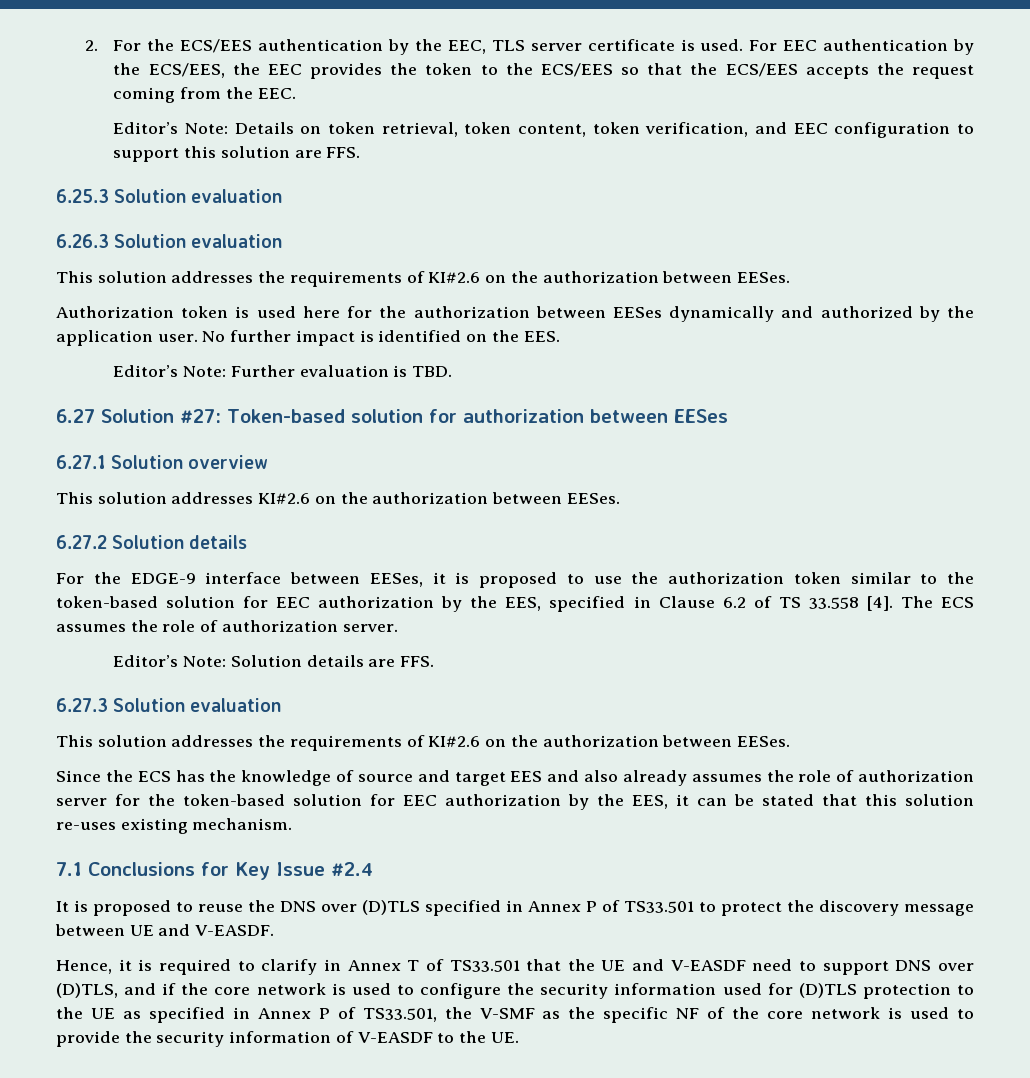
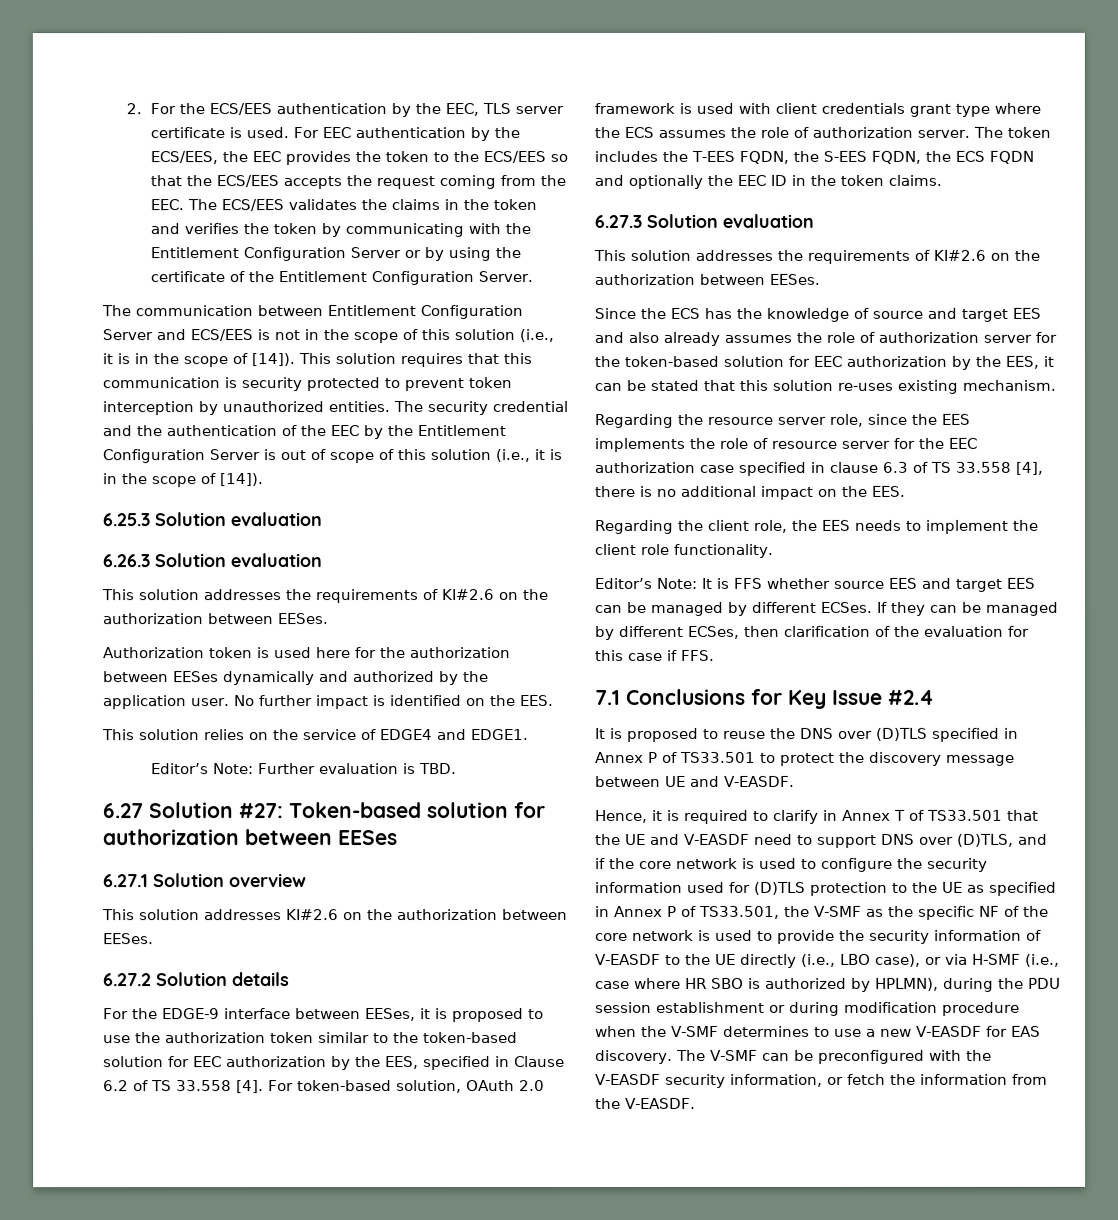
- For EEC authentication by the ECS/EES, the EEC provides the token to the ECS/EES so that the ECS/EES accepts the request coming from the EEC.
- Editor’s Note: Details on token retrieval, token content, token verification, and EEC configuration to support this solution are FFS.
+ For EEC authentication by the ECS/EES, the EEC provides the token to the ECS/EES so that the ECS/EES accepts the request coming from the EEC. The ECS/EES validates the claims in the token and verifies the token by communicating with the Entitlement Configuration Server or by using the certificate of the Entitlement Configuration Server.
+ The communication between Entitlement Configuration Server and ECS/EES is not in the scope of this solution (i.e., it is in the scope of [14]). This solution requires that this communication is security protected to prevent token interception by unauthorized entities. The security credential and the authentication of the EEC by the Entitlement Configuration Server is out of scope of this solution (i.e., it is in the scope of [14]).
+ This solution relies on the service of EDGE4 and EDGE1.
- The ECS assumes the role of authorization server.
- Editor’s Note: Solution details are FFS.
+ For token-based solution, OAuth 2.0 framework is used with client credentials grant type where the ECS assumes the role of authorization server. The token includes the T-EES FQDN, the S-EES FQDN, the ECS FQDN and optionally the EEC ID in the token claims.
+ Regarding the resource server role, since the EES implements the role of resource server for the EEC authorization case specified in clause 6.3 of TS 33.558 [4], there is no additional impact on the EES.
+ Regarding the client role, the EES needs to implement the client role functionality.
+ Editor’s Note: It is FFS whether source EES and target EES can be managed by different ECSes. If they can be managed by different ECSes, then clarification of the evaluation for this case if FFS.
- Hence, it is required to clarify in Annex T of TS33.501 that the UE and V-EASDF need to support DNS over (D)TLS, and if the core network is used to configure the security information used for (D)TLS protection to the UE as specified in Annex P of TS33.501, the V-SMF as the specific NF of the core network is used to provide the security information of V-EASDF to the UE.
+ Hence, it is required to clarify in Annex T of TS33.501 that the UE and V-EASDF need to support DNS over (D)TLS, and if the core network is used to configure the security information used for (D)TLS protection to the UE as specified in Annex P of TS33.501, the V-SMF as the specific NF of the core network is used to provide the security information of V-EASDF to the UE directly (i.e., LBO case), or via H-SMF (i.e., case where HR SBO is authorized by HPLMN), during the PDU session establishment or during modification procedure when the V-SMF determines to use a new V-EASDF for EAS discovery. The V-SMF can be preconfigured with the V-EASDF security information, or fetch the information from the V-EASDF.

